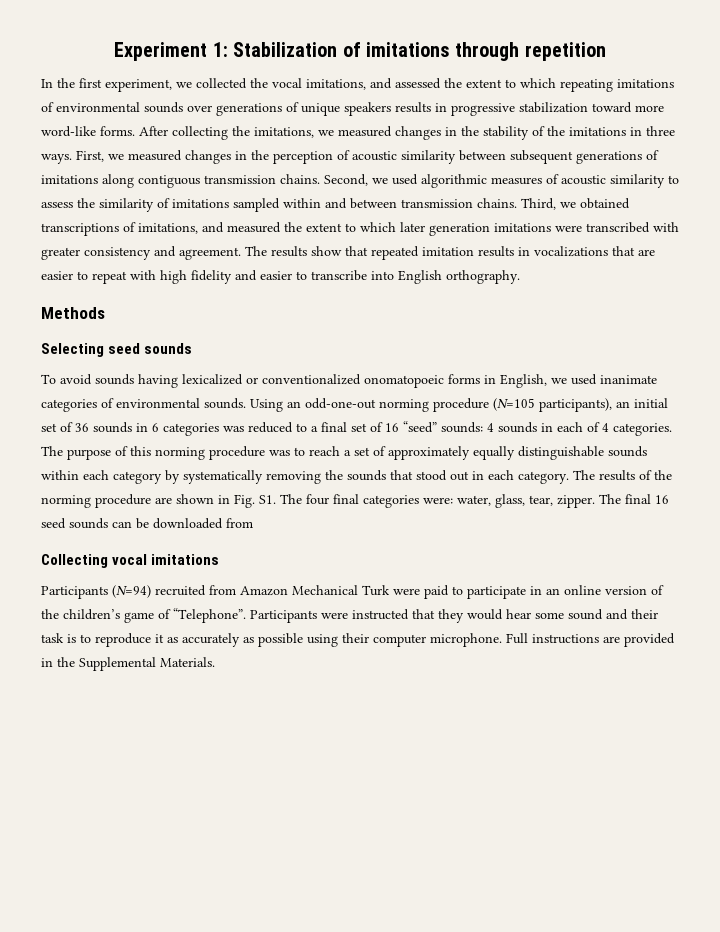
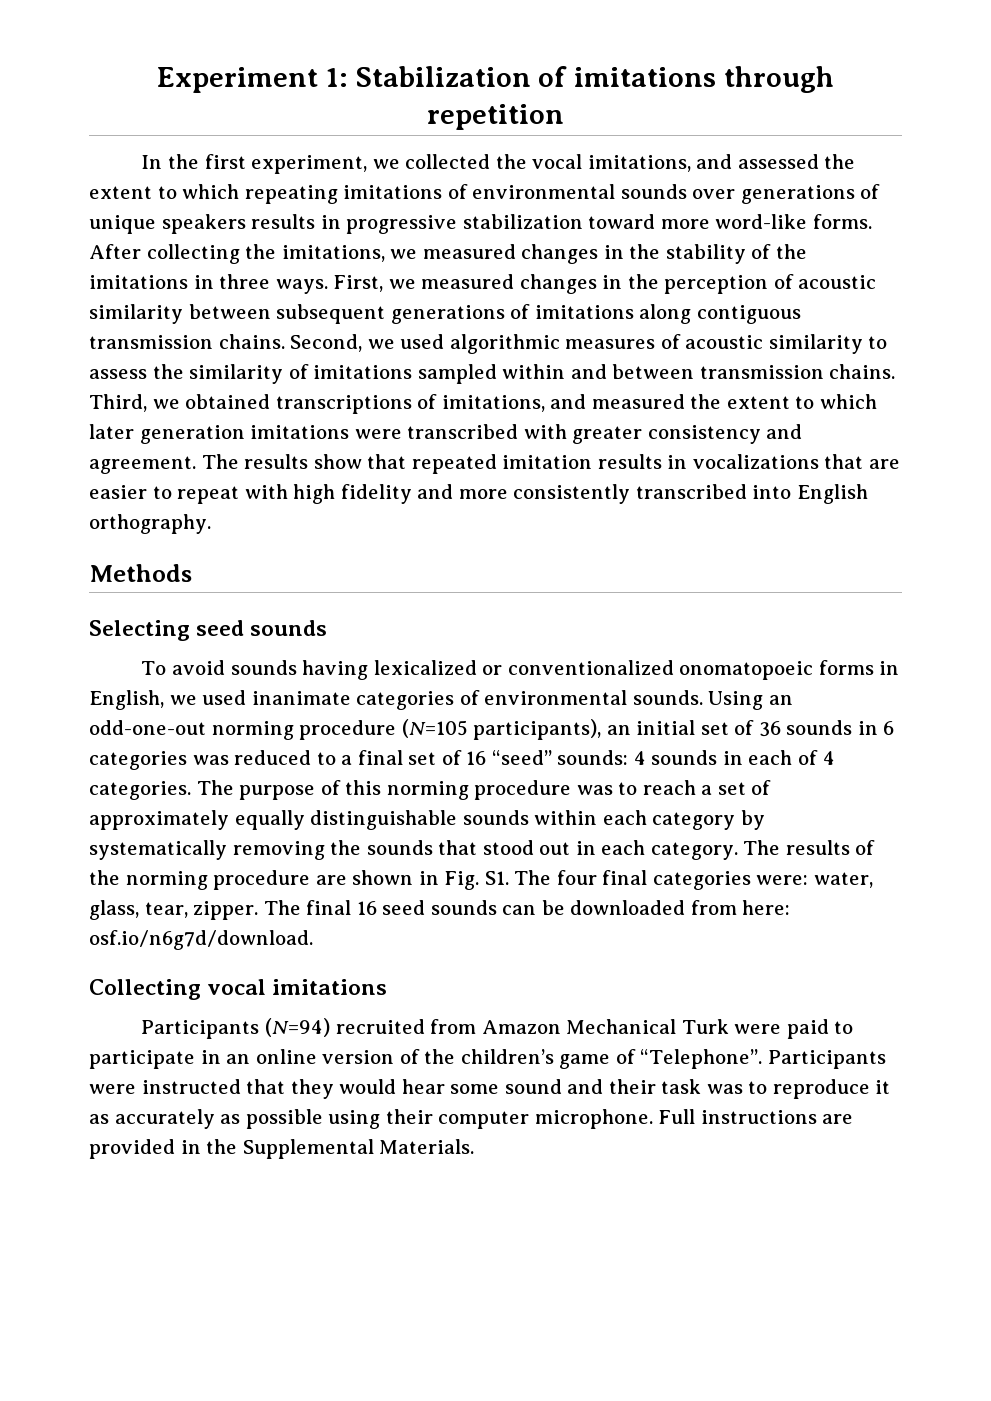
- The results show that repeated imitation results in vocalizations that are easier to repeat with high fidelity and easier to transcribe into English orthography.
+ The results show that repeated imitation results in vocalizations that are easier to repeat with high fidelity and more consistently transcribed into English orthography.
- The final 16 seed sounds can be downloaded from
+ The final 16 seed sounds can be downloaded from here: osf.io/n6g7d/download.
- Participants were instructed that they would hear some sound and their task is to reproduce it as accurately as possible using their computer microphone.
+ Participants were instructed that they would hear some sound and their task was to reproduce it as accurately as possible using their computer microphone.

